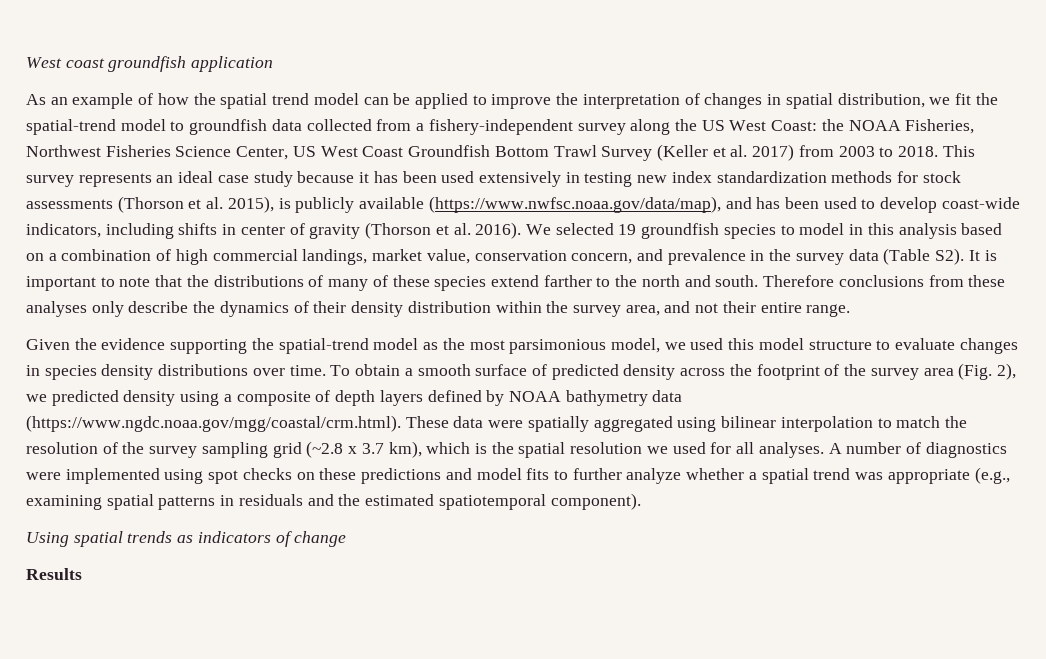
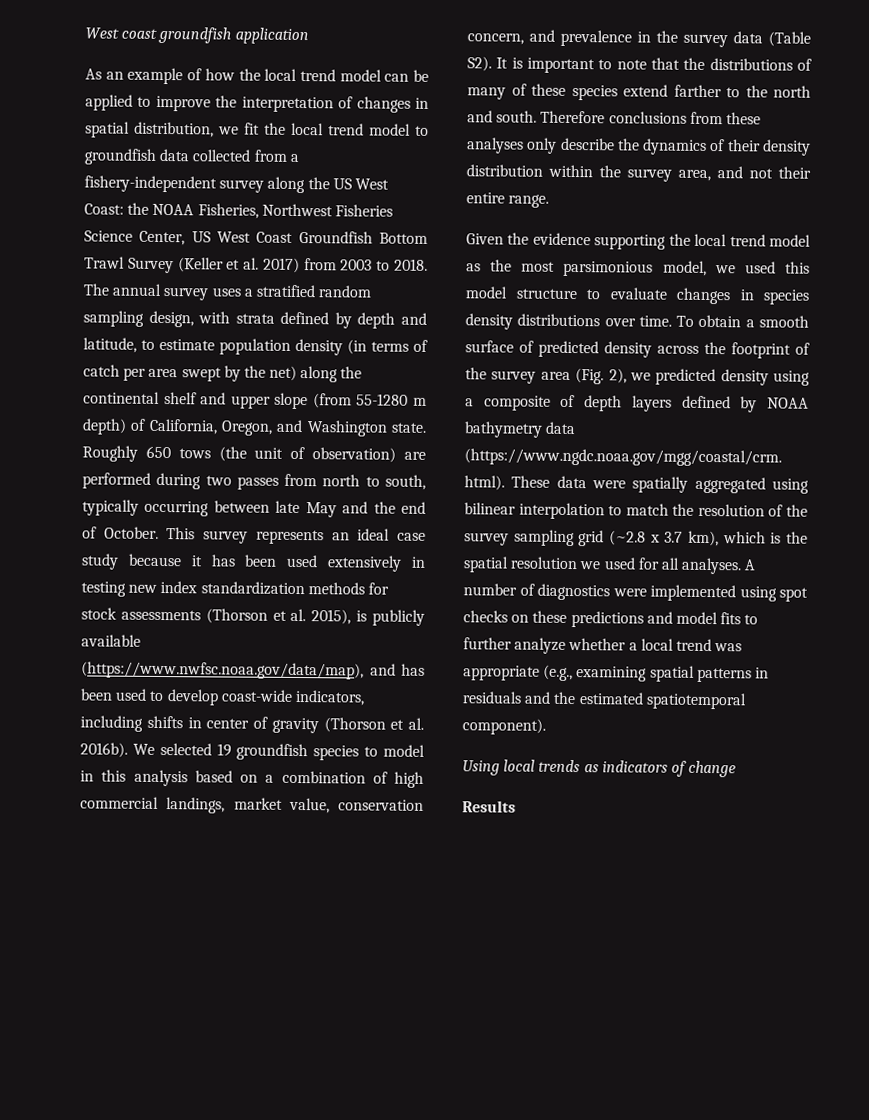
- As an example of how the spatial trend model can be applied to improve the interpretation of changes in spatial distribution, we fit the spatial-trend model to groundfish data collected from a fishery-independent survey along the US West Coast: the NOAA Fisheries, Northwest Fisheries Science Center, US West Coast Groundfish Bottom Trawl Survey (Keller et al. 2017) from 2003 to 2018.
+ As an example of how the local trend model can be applied to improve the interpretation of changes in spatial distribution, we fit the local trend model to groundfish data collected from a fishery-independent survey along the US West Coast: the NOAA Fisheries, Northwest Fisheries Science Center, US West Coast Groundfish Bottom Trawl Survey (Keller et al. 2017) from 2003 to 2018.
+ The annual survey uses a stratified random sampling design, with strata defined by depth and latitude, to estimate population density (in terms of catch per area swept by the net) along the continental shelf and upper slope (from 55-1280 m depth) of California, Oregon, and Washington state. Roughly 650 tows (the unit of observation) are performed during two passes from north to south, typically occurring between late May and the end of October.
- This survey represents an ideal case study because it has been used extensively in testing new index standardization methods for stock assessments (Thorson et al. 2015), is publicly available (https://www.nwfsc.noaa.gov/data/map), and has been used to develop coast-wide indicators, including shifts in center of gravity (Thorson et al. 2016).
+ This survey represents an ideal case study because it has been used extensively in testing new index standardization methods for stock assessments (Thorson et al. 2015), is publicly available (https://www.nwfsc.noaa.gov/data/map), and has been used to develop coast-wide indicators, including shifts in center of gravity (Thorson et al. 2016b).
- Given the evidence supporting the spatial-trend model as the most parsimonious model, we used this model structure to evaluate changes in species density distributions over time.
+ Given the evidence supporting the local trend model as the most parsimonious model, we used this model structure to evaluate changes in species density distributions over time.
- A number of diagnostics were implemented using spot checks on these predictions and model fits to further analyze whether a spatial trend was appropriate (e.g., examining spatial patterns in residuals and the estimated spatiotemporal component).
+ A number of diagnostics were implemented using spot checks on these predictions and model fits to further analyze whether a local trend was appropriate (e.g., examining spatial patterns in residuals and the estimated spatiotemporal component).
- Using spatial trends as indicators of change
+ Using local trends as indicators of change

